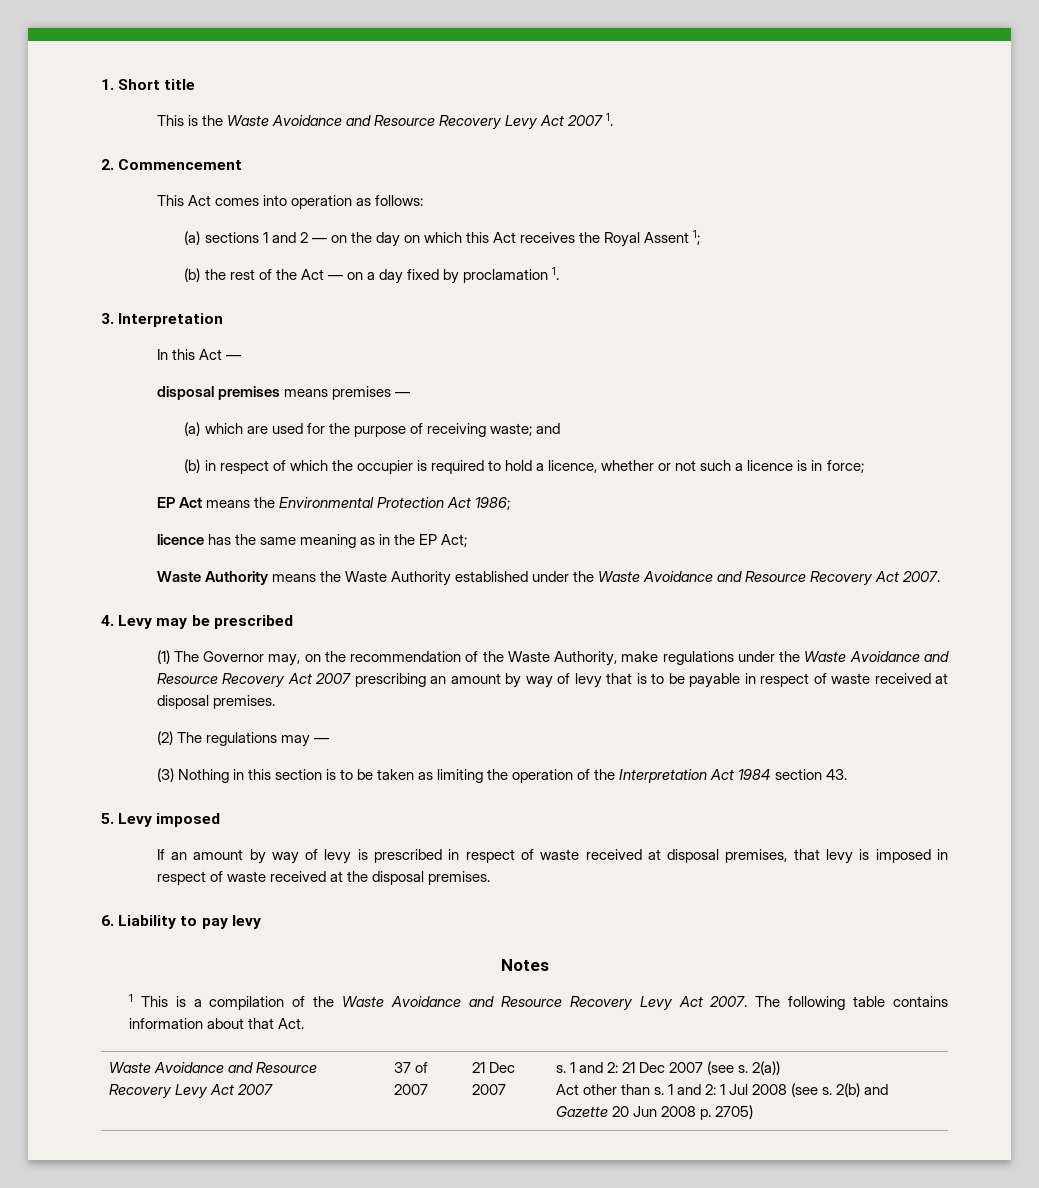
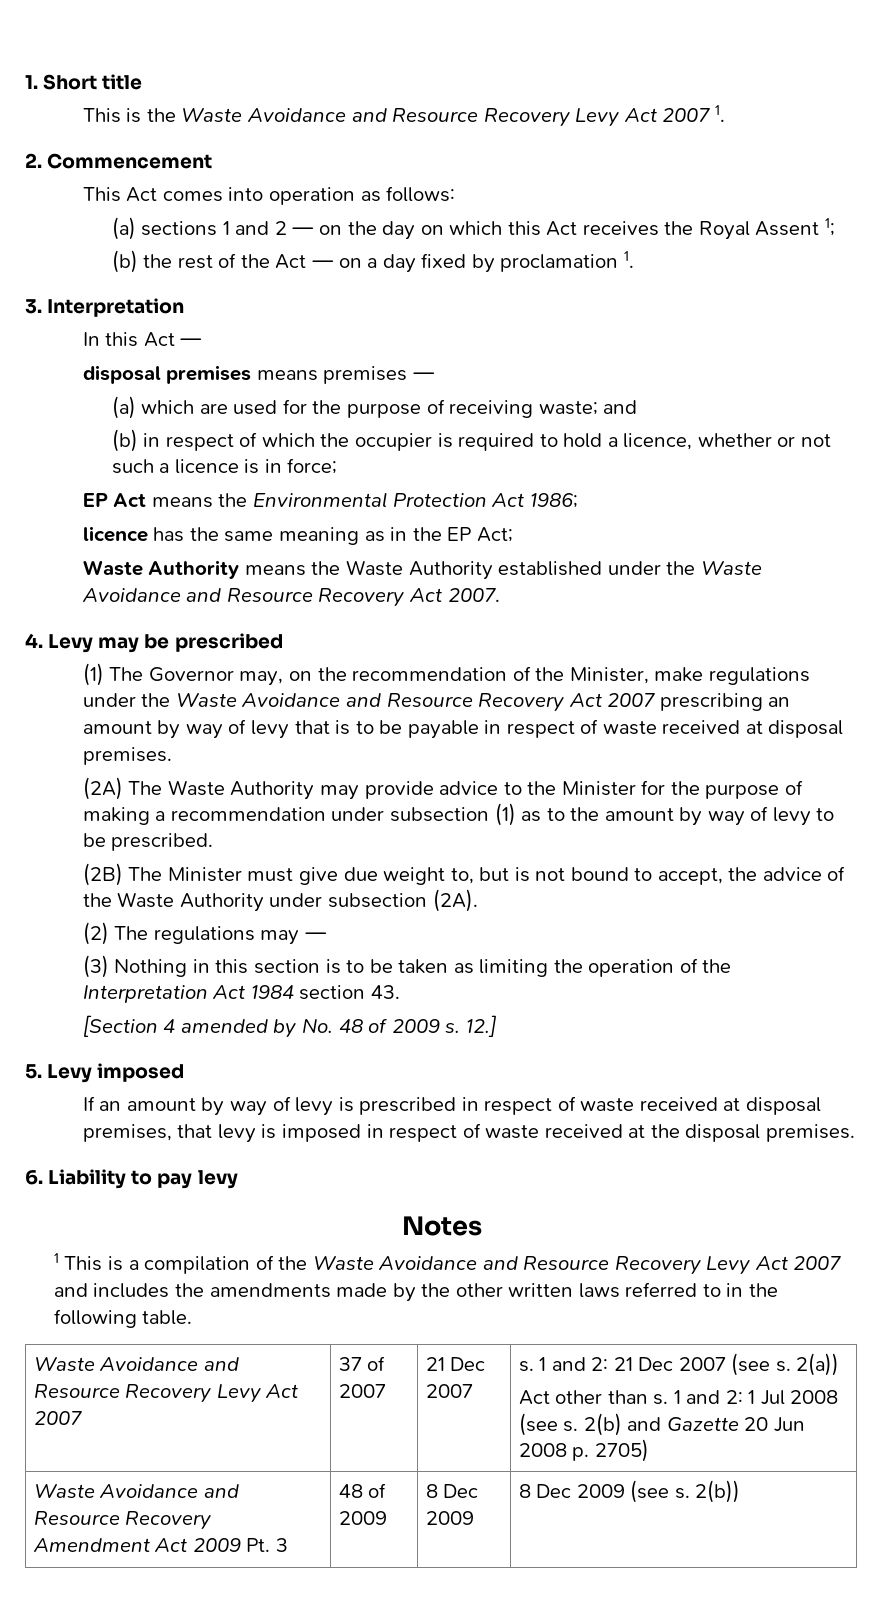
- (1) The Governor may, on the recommendation of the Waste Authority, make regulations under the Waste Avoidance and Resource Recovery Act 2007 prescribing an amount by way of levy that is to be payable in respect of waste received at disposal premises.
+ (1) The Governor may, on the recommendation of the Minister, make regulations under the Waste Avoidance and Resource Recovery Act 2007 prescribing an amount by way of levy that is to be payable in respect of waste received at disposal premises.
+ (2A) The Waste Authority may provide advice to the Minister for the purpose of making a recommendation under subsection (1) as to the amount by way of levy to be prescribed.
+ (2B) The Minister must give due weight to, but is not bound to accept, the advice of the Waste Authority under subsection (2A).
+ [Section 4 amended by No. 48 of 2009 s. 12.]
- 1 This is a compilation of the Waste Avoidance and Resource Recovery Levy Act 2007. The following table contains information about that Act.
+ 1 This is a compilation of the Waste Avoidance and Resource Recovery Levy Act 2007 and includes the amendments made by the other written laws referred to in the following table.
+ Waste Avoidance and Resource Recovery Amendment Act 2009 Pt. 3 | 48 of 2009 | 8 Dec 2009 | 8 Dec 2009 (see s. 2(b))

